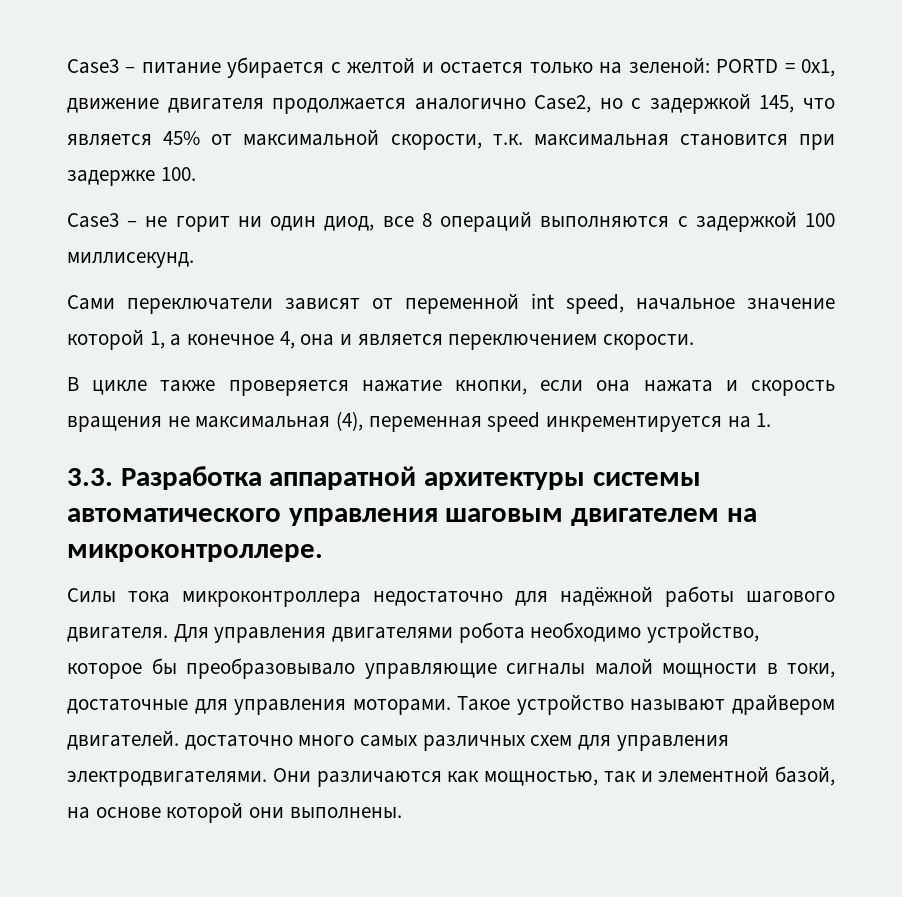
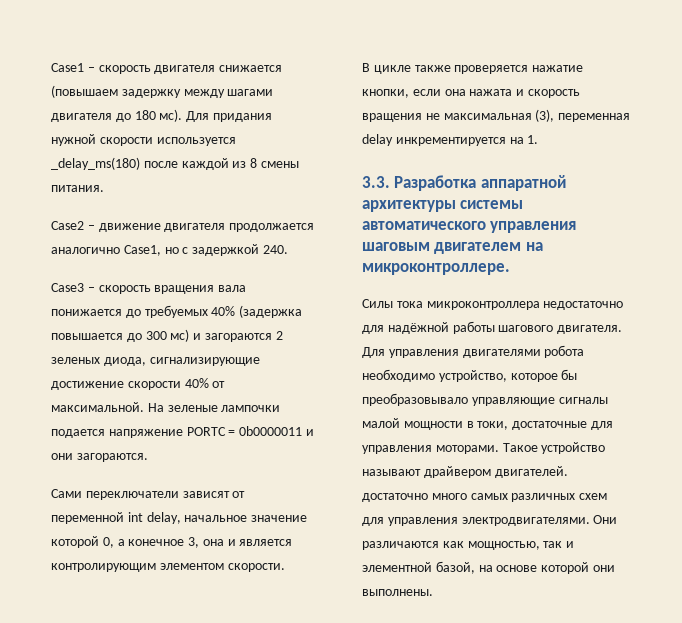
- Case3 – питание убирается с желтой и остается только на зеленой: PORTD = 0x1, движение двигателя продолжается аналогично Case2, но с задержкой 145, что является 45% от максимальной скорости, т.к. максимальная становится при задержке 100.
- Case3 – не горит ни один диод, все 8 операций выполняются с задержкой 100 миллисекунд.
+ Case1 – скорость двигателя снижается (повышаем задержку между шагами двигателя до 180 мс). Для придания нужной скорости используется _delay_ms(180) после каждой из 8 смены питания.
+ Case2 – движение двигателя продолжается аналогично Case1, но с задержкой 240.
+ Case3 – скорость вращения вала понижается до требуемых 40% (задержка повышается до 300 мс) и загораются 2 зеленых диода, сигнализирующие достижение скорости 40% от максимальной. На зеленые лампочки подается напряжение PORTC = 0b0000011 и они загораются.
- Сами переключатели зависят от переменной int speed, начальное значение которой 1, а конечное 4, она и является переключением скорости.
+ Сами переключатели зависят от переменной int delay, начальное значение которой 0, а конечное 3, она и является контролирующим элементом скорости.
- В цикле также проверяется нажатие кнопки, если она нажата и скорость вращения не максимальная (4), переменная speed инкрементируется на 1.
+ В цикле также проверяется нажатие кнопки, если она нажата и скорость вращения не максимальная (3), переменная delay инкрементируется на 1.

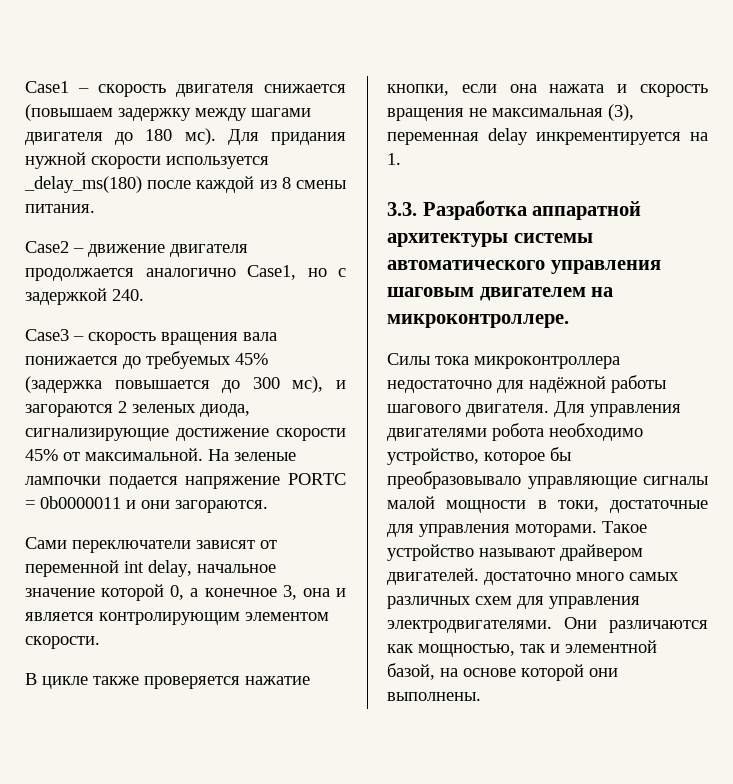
- Case3 – скорость вращения вала понижается до требуемых 40% (задержка повышается до 300 мс) и загораются 2 зеленых диода, сигнализирующие достижение скорости 40% от максимальной.
+ Case3 – скорость вращения вала понижается до требуемых 45% (задержка повышается до 300 мс), и загораются 2 зеленых диода, сигнализирующие достижение скорости 45% от максимальной.

